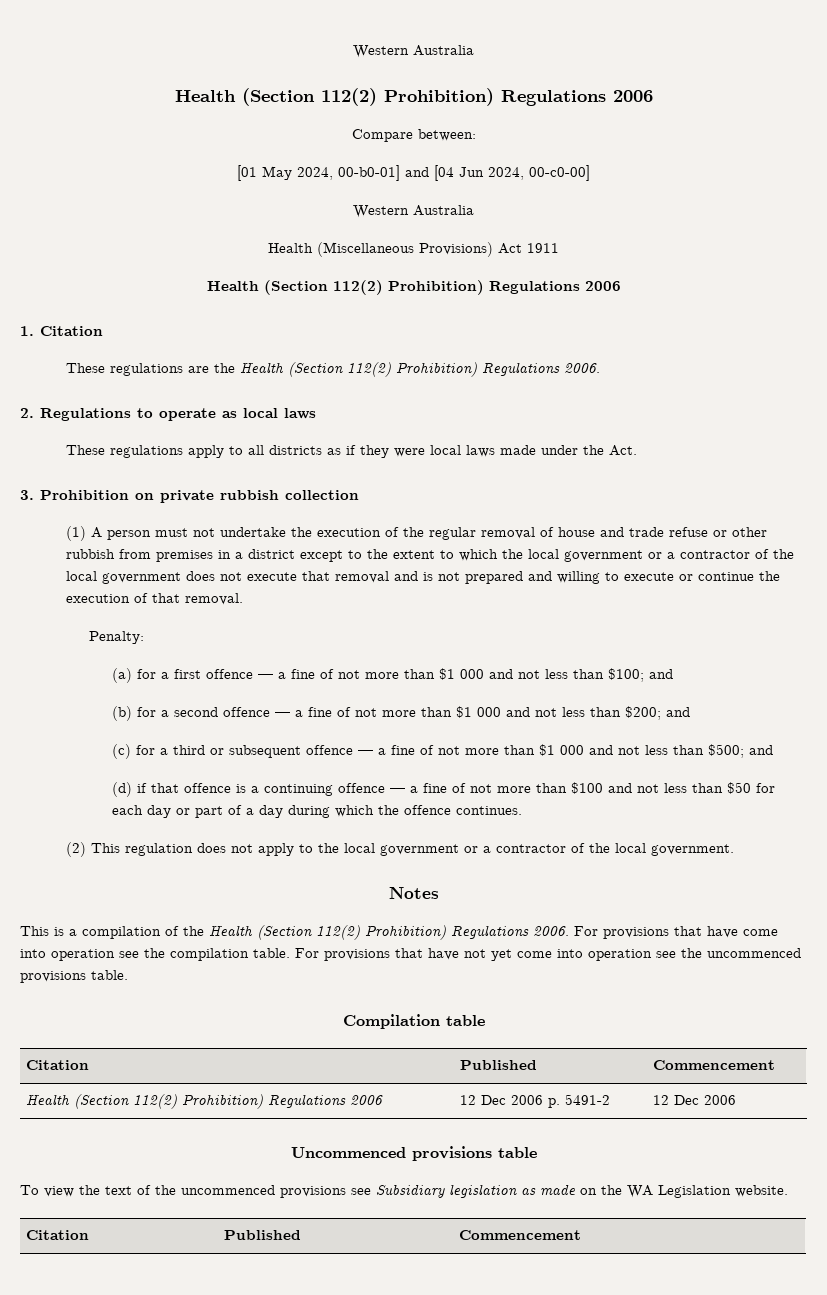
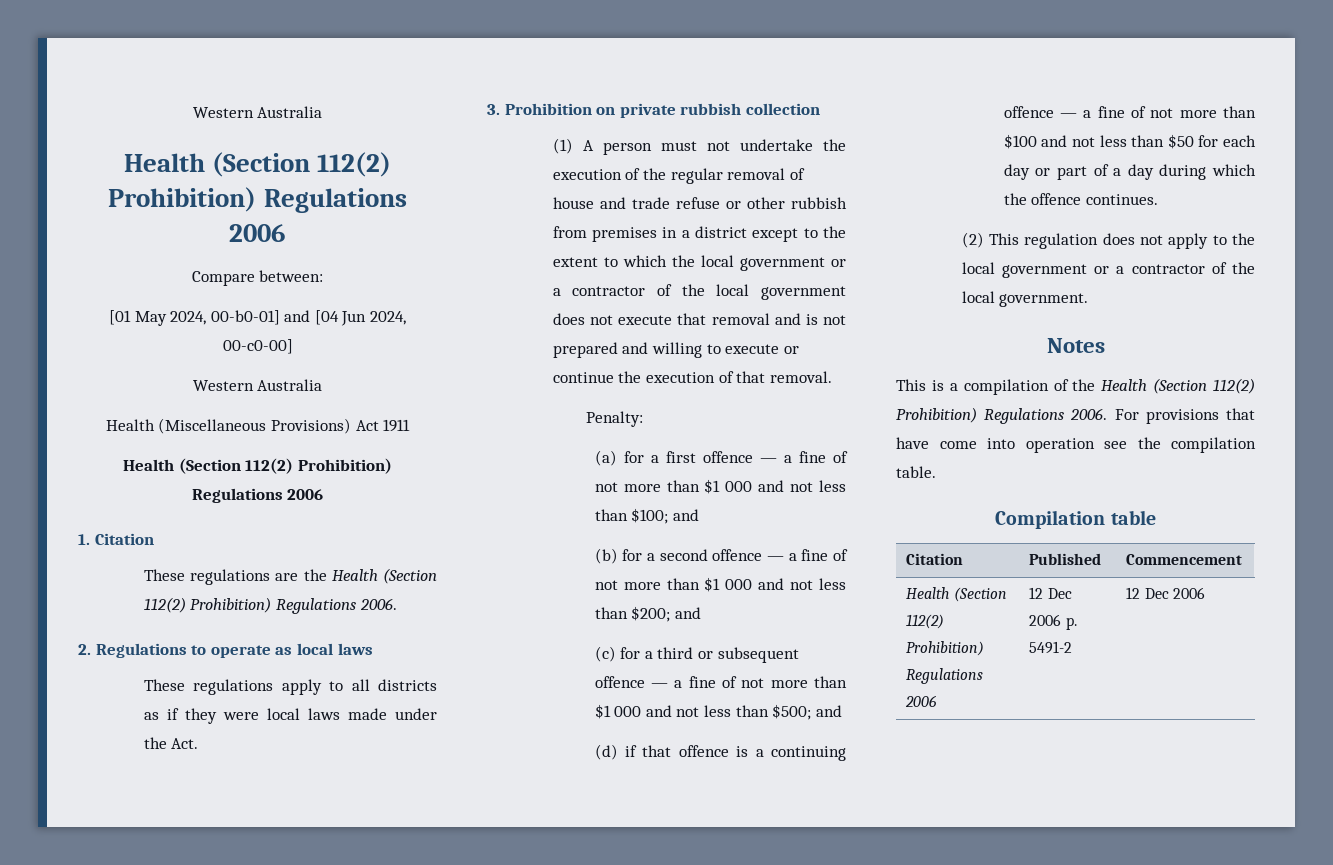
- For provisions that have not yet come into operation see the uncommenced provisions table.
- Uncommenced provisions table
- To view the text of the uncommenced provisions see Subsidiary legislation as made on the WA Legislation website.
- Citation | Published | Commencement

